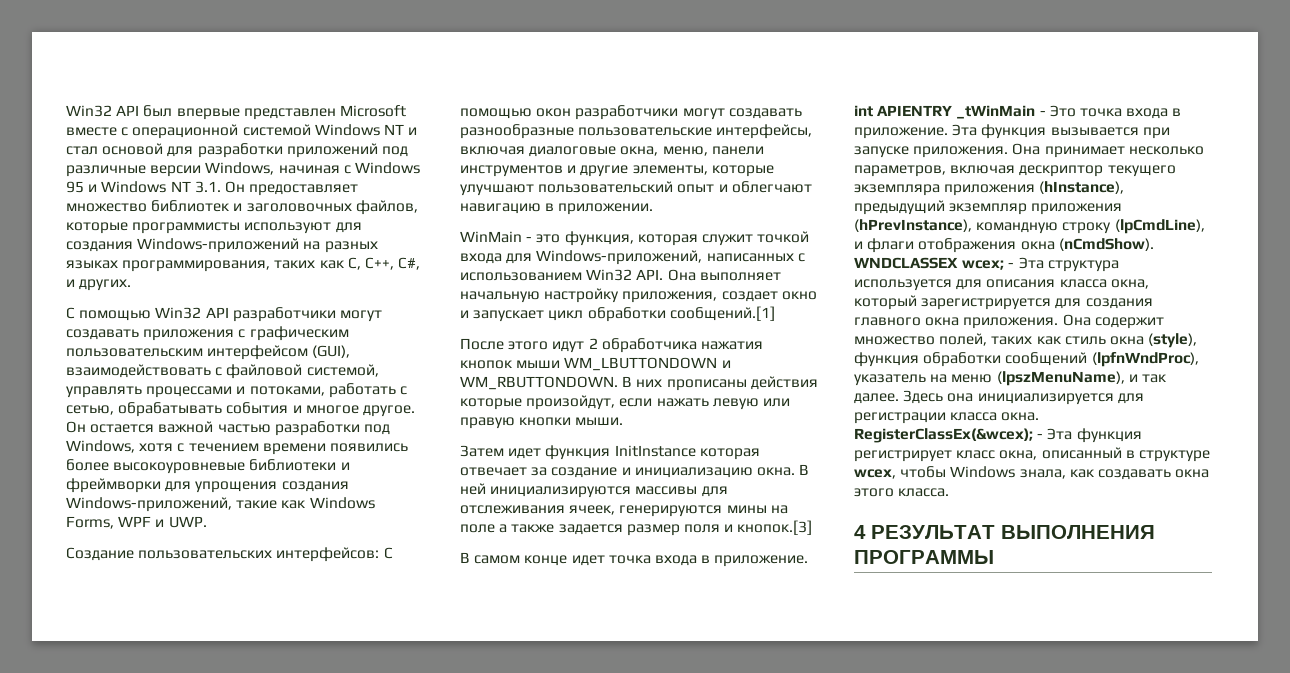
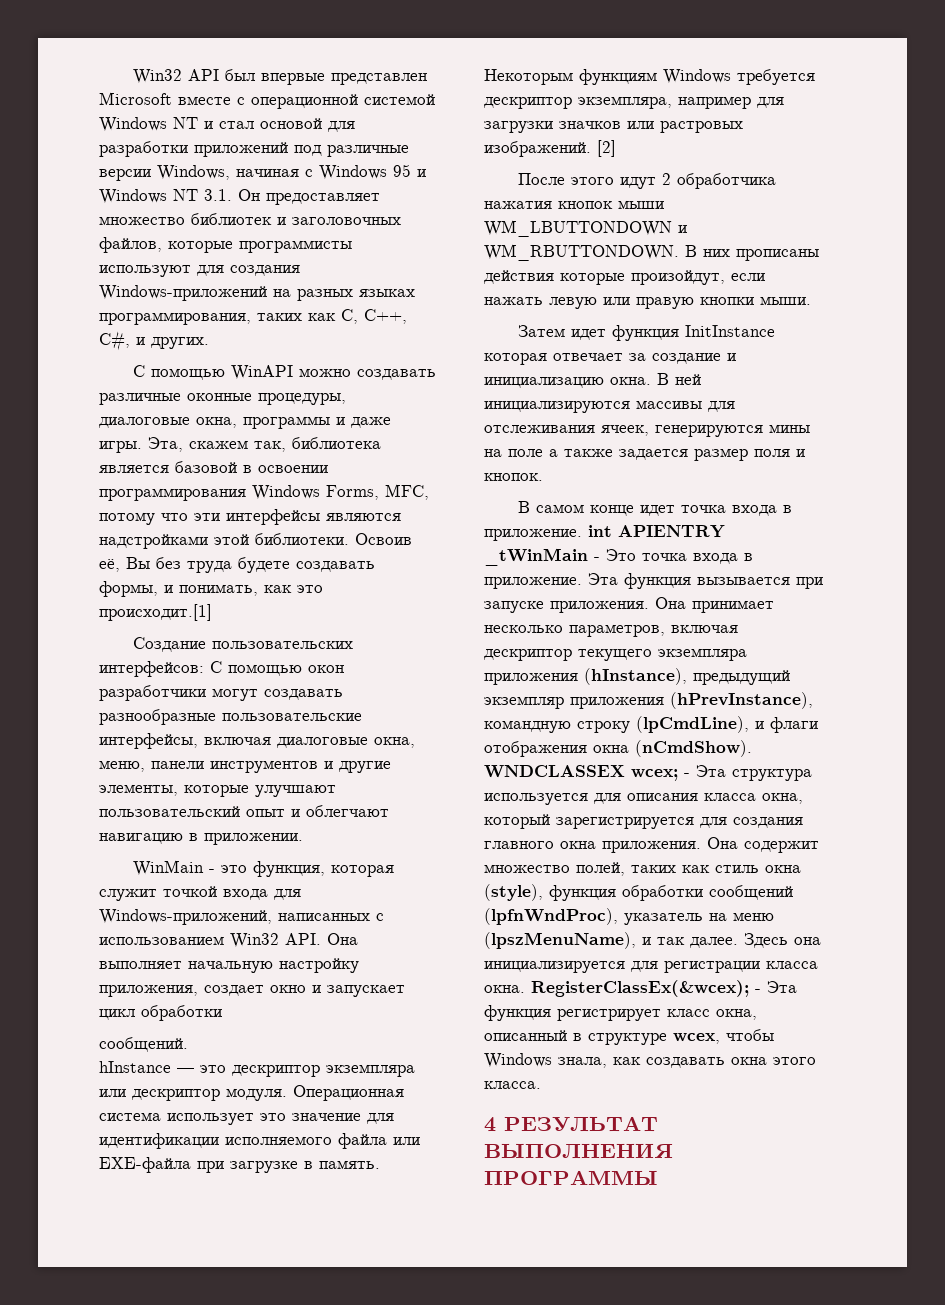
- С помощью Win32 API разработчики могут создавать приложения с графическим пользовательским интерфейсом (GUI), взаимодействовать с файловой системой, управлять процессами и потоками, работать с сетью, обрабатывать события и многое другое. Он остается важной частью разработки под Windows, хотя с течением времени появились более высокоуровневые библиотеки и фреймворки для упрощения создания Windows-приложений, такие как Windows Forms, WPF и UWP.
+ С помощью WinAPI можно создавать различные оконные процедуры, диалоговые окна, программы и даже игры. Эта, скажем так, библиотека является базовой в освоении программирования Windows Forms, MFC, потому что эти интерфейсы являются надстройками этой библиотеки. Освоив её, Вы без труда будете создавать формы, и понимать, как это происходит.[1]
- WinMain - это функция, которая служит точкой входа для Windows-приложений, написанных с использованием Win32 API. Она выполняет начальную настройку приложения, создает окно и запускает цикл обработки сообщений.[1]
+ WinMain - это функция, которая служит точкой входа для Windows-приложений, написанных с использованием Win32 API. Она выполняет начальную настройку приложения, создает окно и запускает цикл обработки
+ сообщений.
+ hInstance — это дескриптор экземпляра или дескриптор модуля. Операционная система использует это значение для идентификации исполняемого файла или EXE-файла при загрузке в память. Некоторым функциям Windows требуется дескриптор экземпляра, например для загрузки значков или растровых изображений. [2]
- В ней инициализируются массивы для отслеживания ячеек, генерируются мины на поле а также задается размер поля и кнопок.[3]
+ В ней инициализируются массивы для отслеживания ячеек, генерируются мины на поле а также задается размер поля и кнопок.

